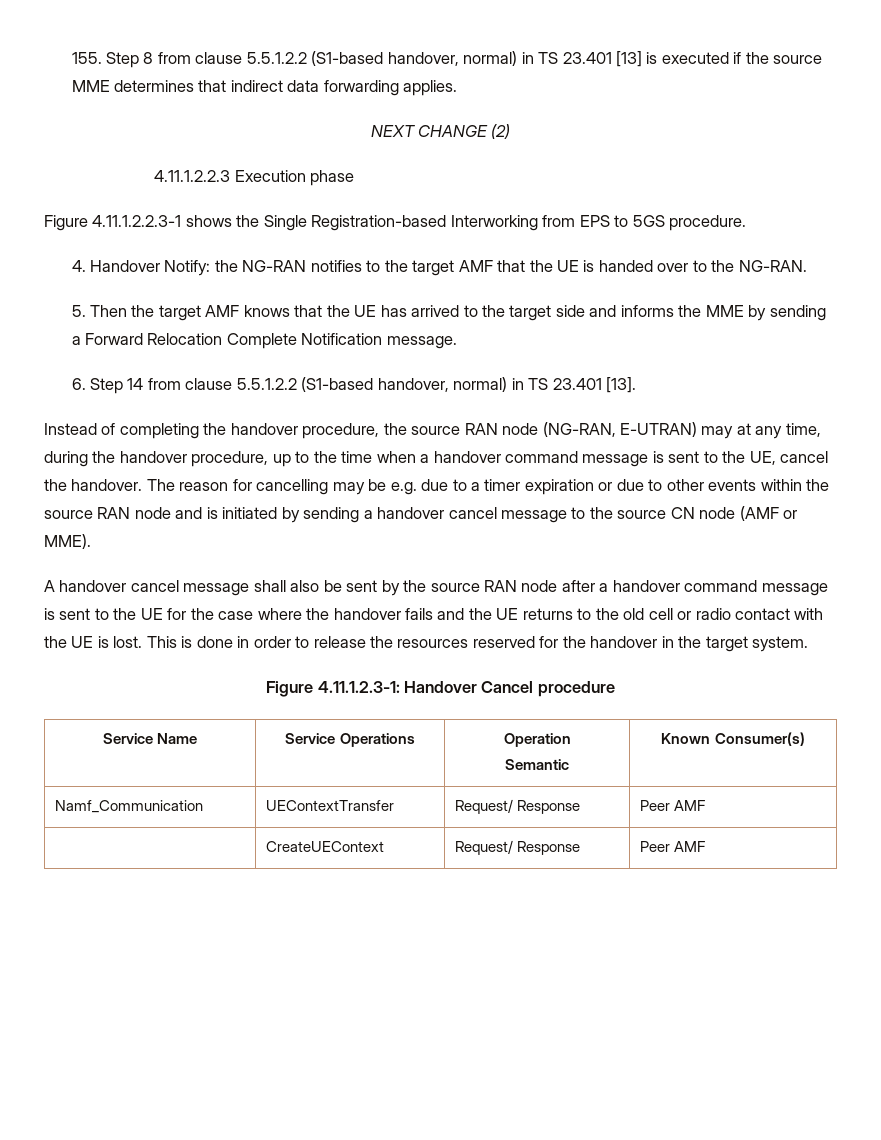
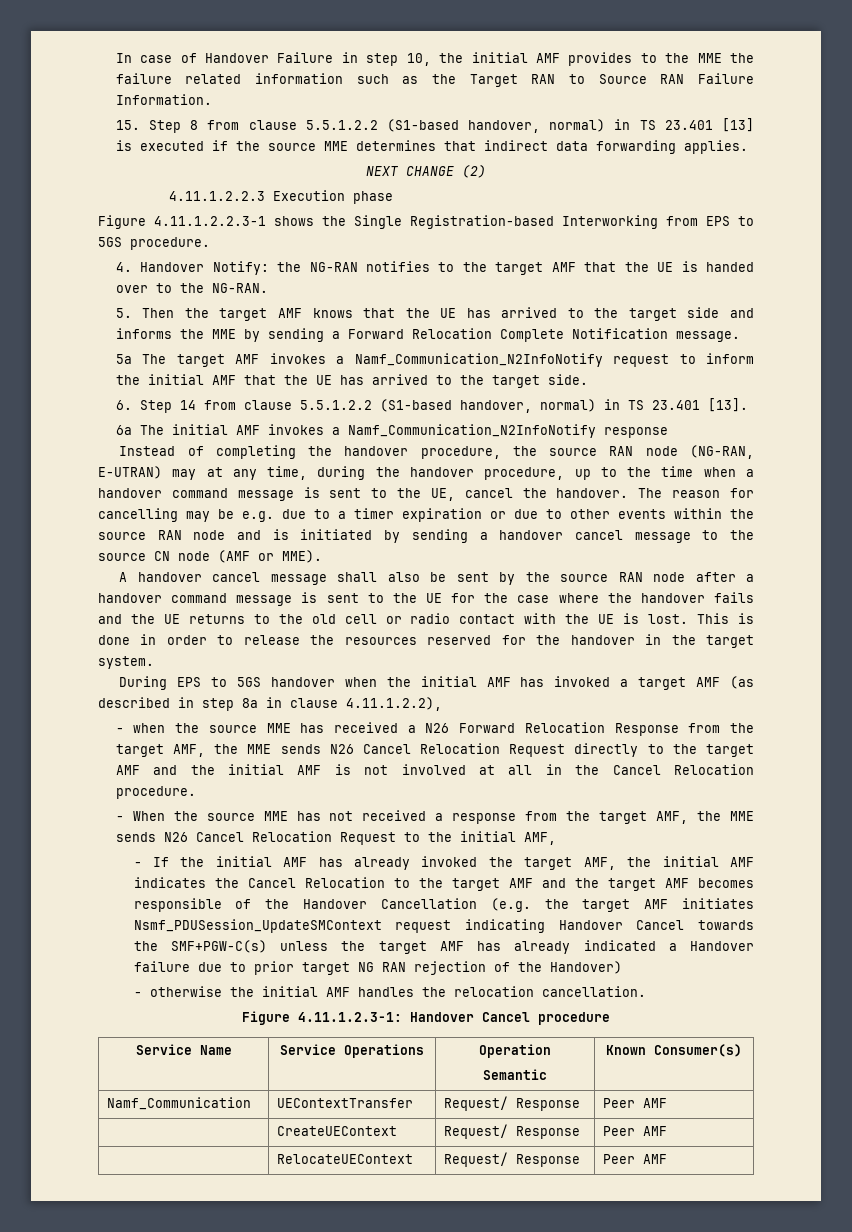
- 155. Step 8 from clause 5.5.1.2.2 (S1-based handover, normal) in TS 23.401 [13] is executed if the source MME determines that indirect data forwarding applies.
+ In case of Handover Failure in step 10, the initial AMF provides to the MME the failure related information such as the Target RAN to Source RAN Failure Information.
+ 15. Step 8 from clause 5.5.1.2.2 (S1-based handover, normal) in TS 23.401 [13] is executed if the source MME determines that indirect data forwarding applies.
+ 5a The target AMF invokes a Namf_Communication_N2InfoNotify request to inform the initial AMF that the UE has arrived to the target side.
+ 6a The initial AMF invokes a Namf_Communication_N2InfoNotify response
+ During EPS to 5GS handover when the initial AMF has invoked a target AMF (as described in step 8a in clause 4.11.1.2.2),
+ - when the source MME has received a N26 Forward Relocation Response from the target AMF, the MME sends N26 Cancel Relocation Request directly to the target AMF and the initial AMF is not involved at all in the Cancel Relocation procedure.
+ - When the source MME has not received a response from the target AMF, the MME sends N26 Cancel Relocation Request to the initial AMF,
+ - If the initial AMF has already invoked the target AMF, the initial AMF indicates the Cancel Relocation to the target AMF and the target AMF becomes responsible of the Handover Cancellation (e.g. the target AMF initiates Nsmf_PDUSession_UpdateSMContext request indicating Handover Cancel towards the SMF+PGW-C(s) unless the target AMF has already indicated a Handover failure due to prior target NG RAN rejection of the Handover)
+ - otherwise the initial AMF handles the relocation cancellation.
+ | RelocateUEContext | Request/ Response | Peer AMF

